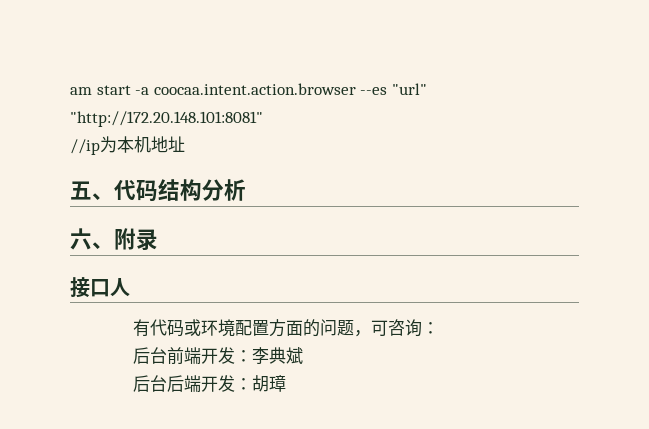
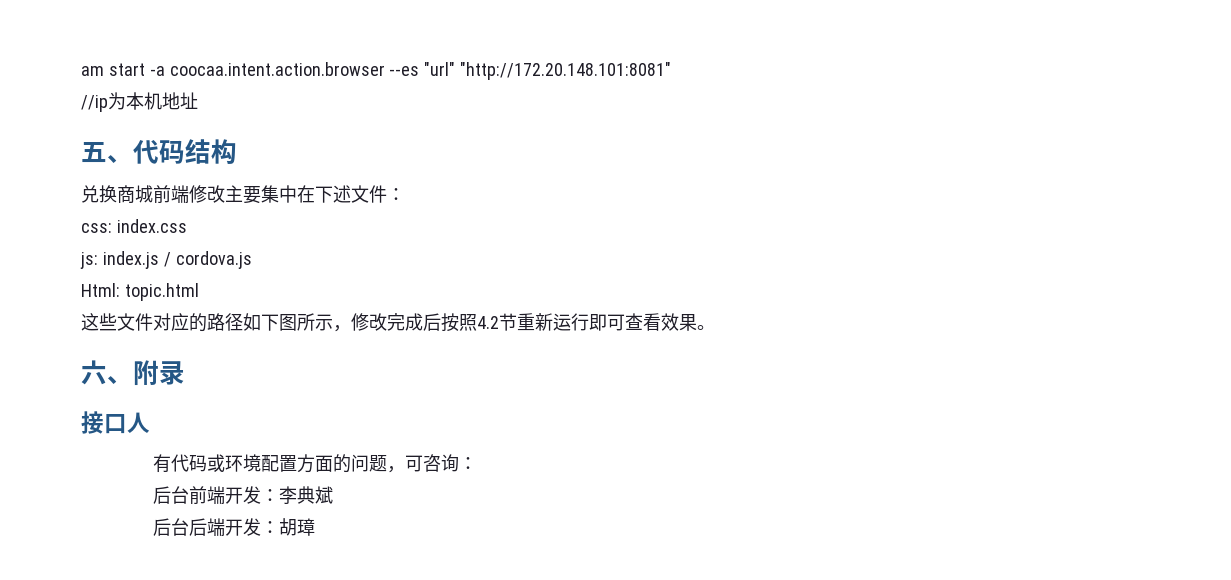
- 五、代码结构分析
+ 五、代码结构
+ 兑换商城前端修改主要集中在下述文件：
+ css: index.css
+ js: index.js / cordova.js
+ Html: topic.html
+ 这些文件对应的路径如下图所示，修改完成后按照4.2节重新运行即可查看效果。

